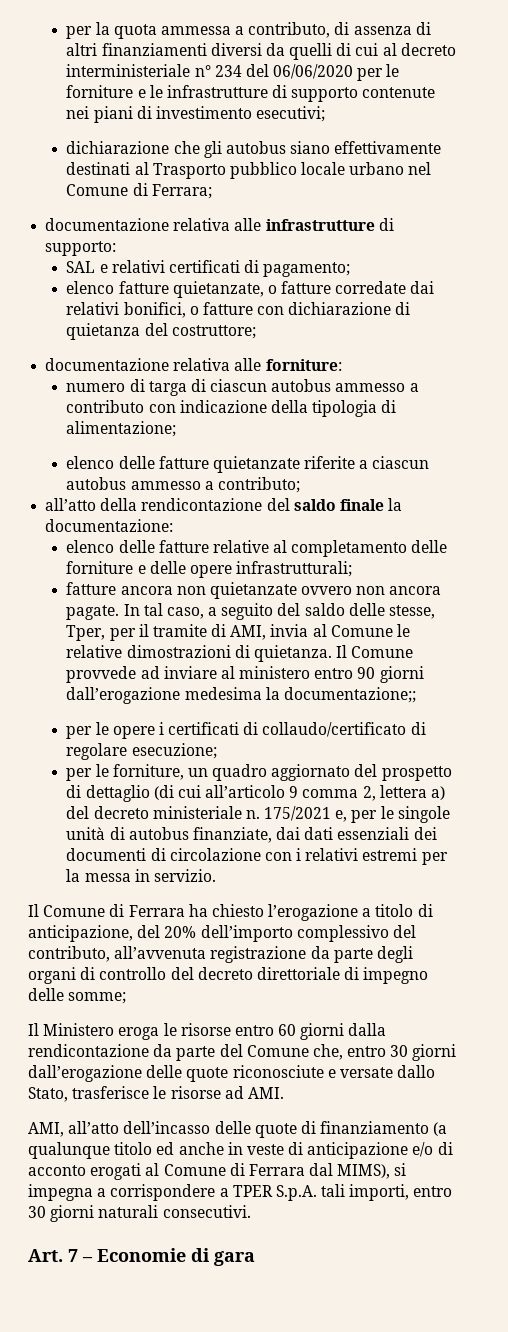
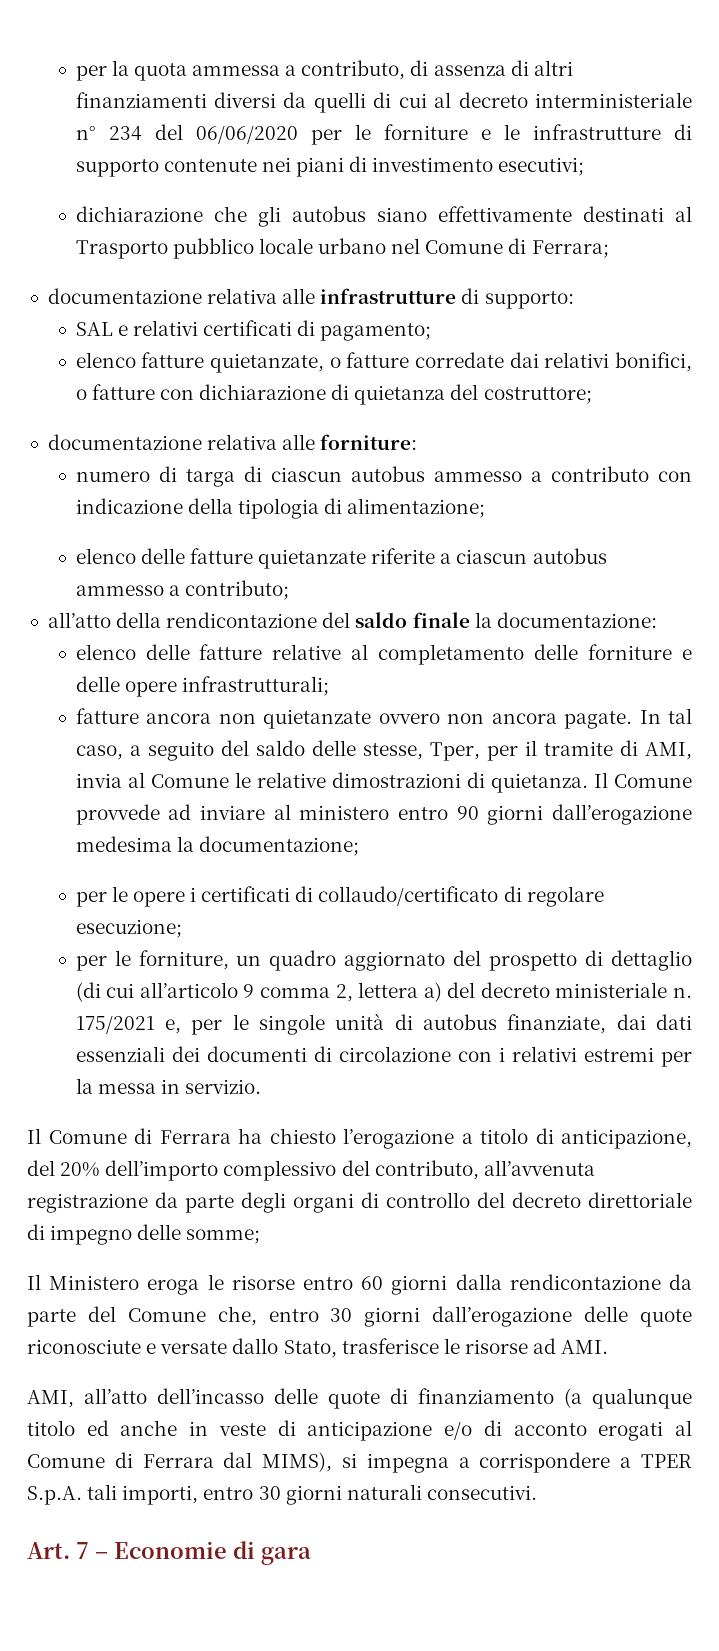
- Il Comune provvede ad inviare al ministero entro 90 giorni dall’erogazione medesima la documentazione;;
+ Il Comune provvede ad inviare al ministero entro 90 giorni dall’erogazione medesima la documentazione;

